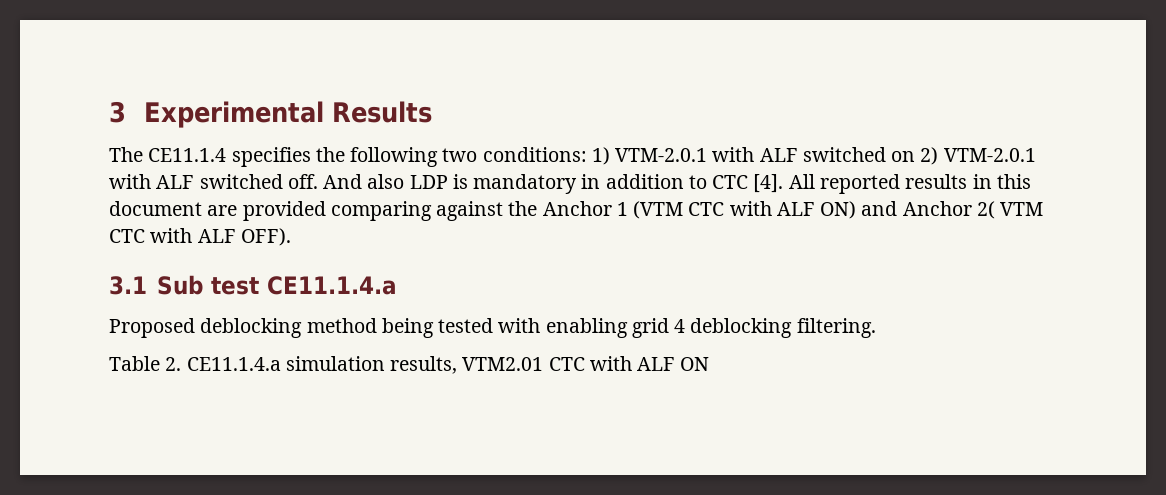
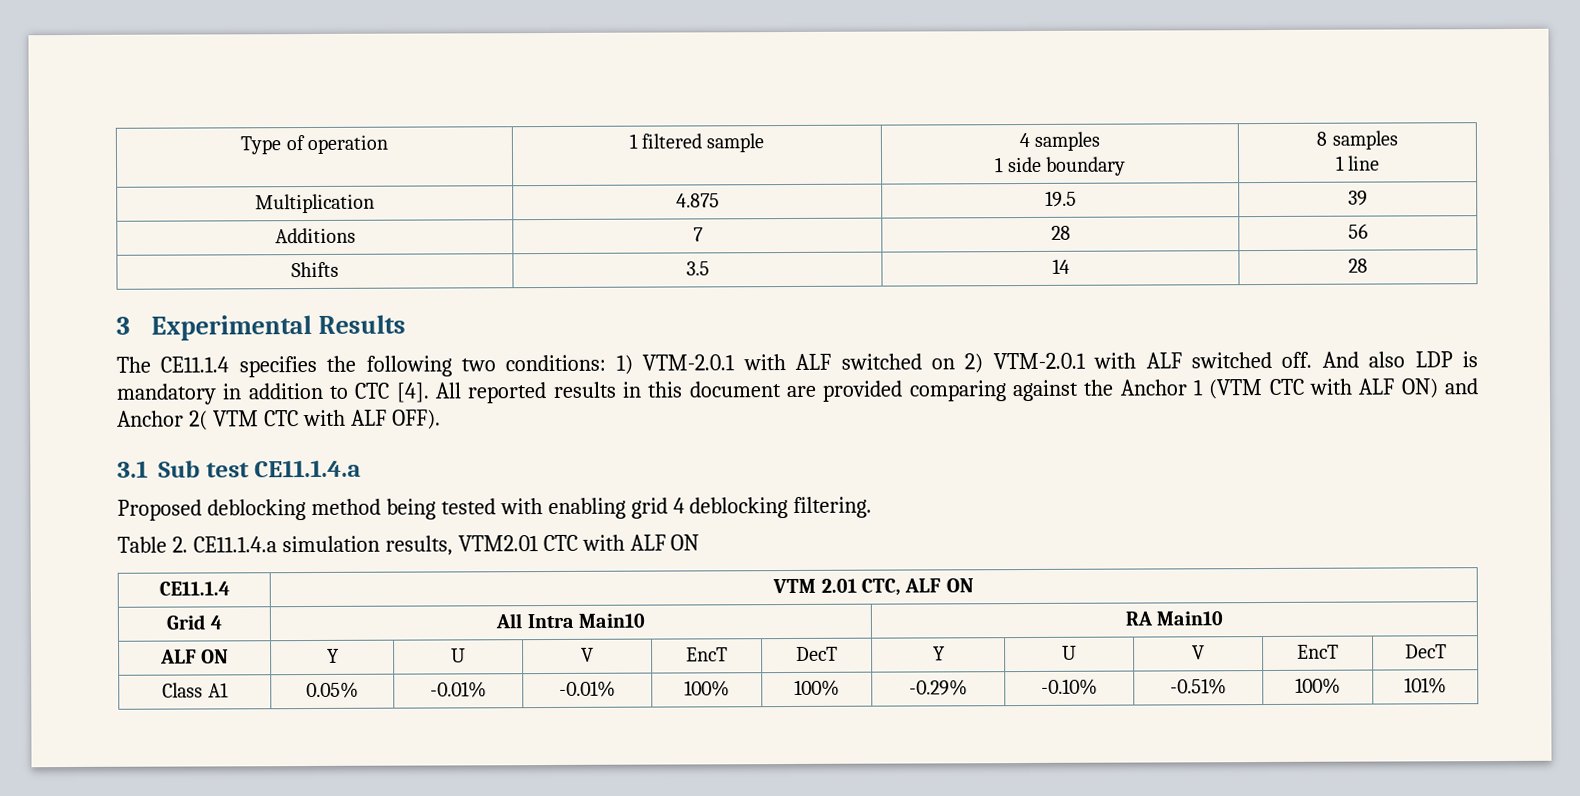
+ Type of operation | 1 filtered sample | 4 samples
+ 1 side boundary | 8 samples
+ 1 line
+ Multiplication | 4.875 | 19.5 | 39
+ Additions | 7 | 28 | 56
+ Shifts | 3.5 | 14 | 28
+ CE11.1.4 | VTM 2.01 CTC, ALF ON
+ Grid 4 | All Intra Main10 | RA Main10
+ ALF ON | Y | U | V | EncT | DecT | Y | U | V | EncT | DecT
+ Class A1 | 0.05% | -0.01% | -0.01% | 100% | 100% | -0.29% | -0.10% | -0.51% | 100% | 101%

